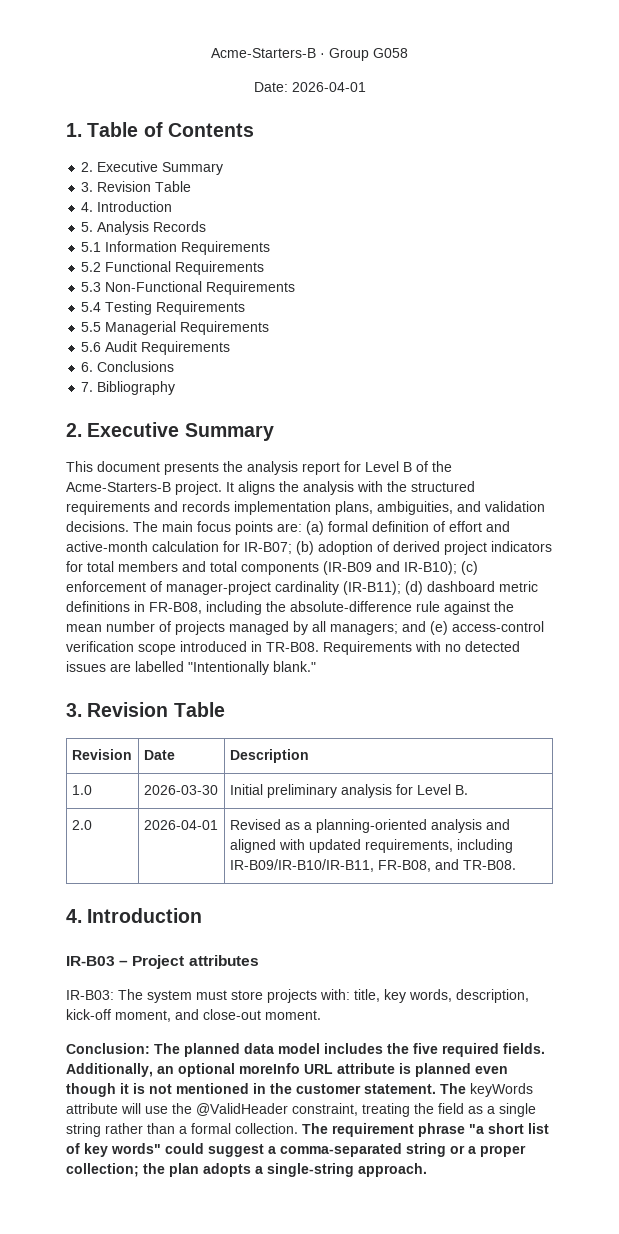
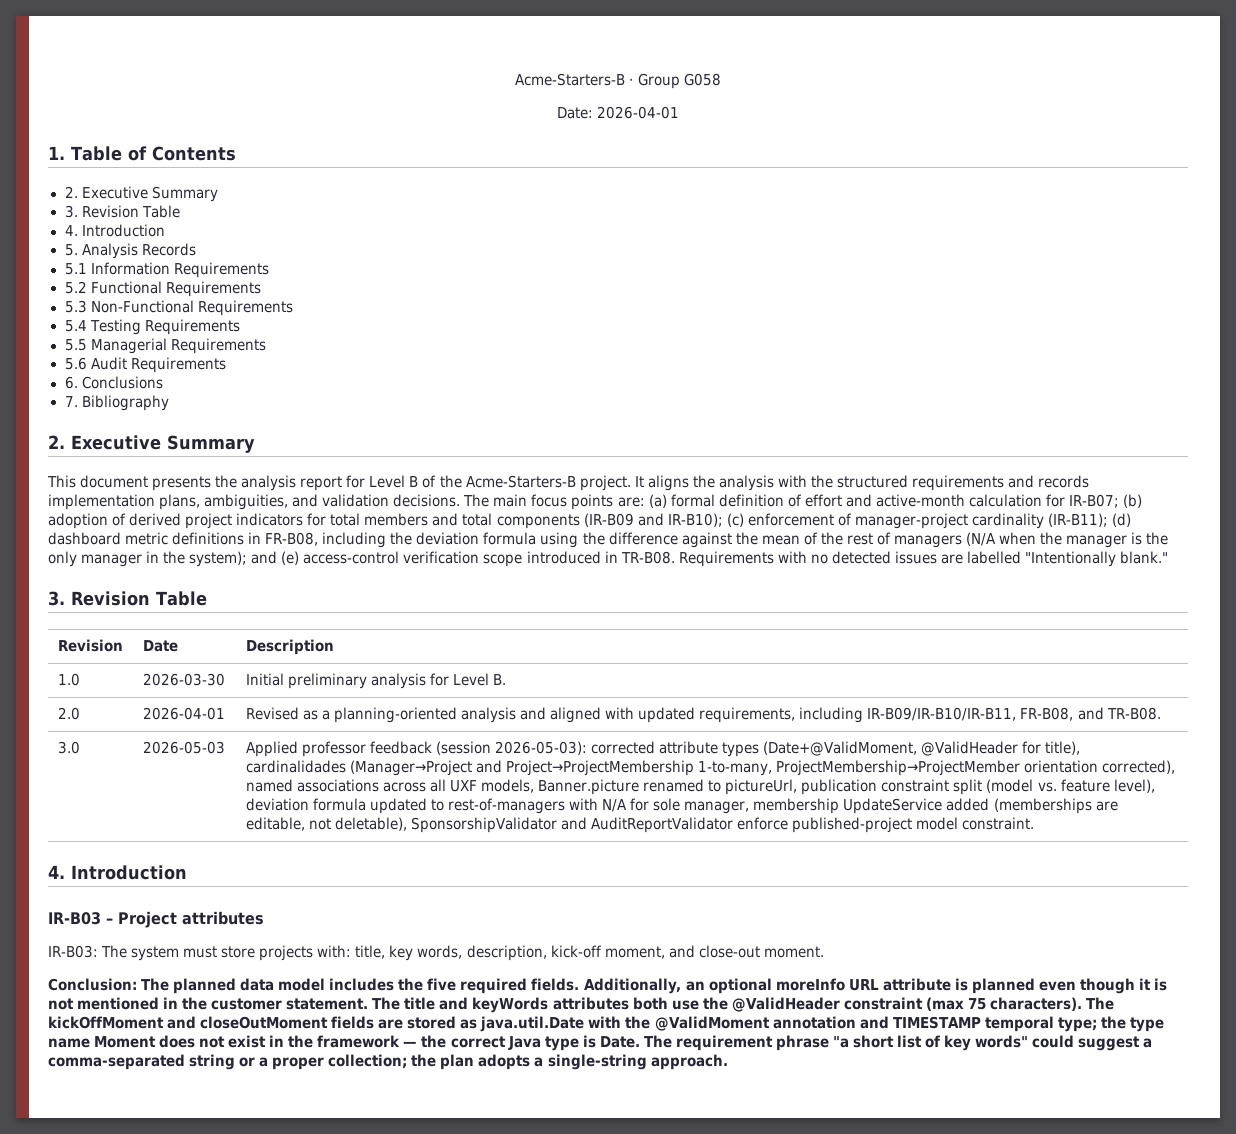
- The main focus points are: (a) formal definition of effort and active-month calculation for IR-B07; (b) adoption of derived project indicators for total members and total components (IR-B09 and IR-B10); (c) enforcement of manager-project cardinality (IR-B11); (d) dashboard metric definitions in FR-B08, including the absolute-difference rule against the mean number of projects managed by all managers; and (e) access-control verification scope introduced in TR-B08.
+ The main focus points are: (a) formal definition of effort and active-month calculation for IR-B07; (b) adoption of derived project indicators for total members and total components (IR-B09 and IR-B10); (c) enforcement of manager-project cardinality (IR-B11); (d) dashboard metric definitions in FR-B08, including the deviation formula using the difference against the mean of the rest of managers (N/A when the manager is the only manager in the system); and (e) access-control verification scope introduced in TR-B08.
+ 3.0 | 2026-05-03 | Applied professor feedback (session 2026-05-03): corrected attribute types (Date+@ValidMoment, @ValidHeader for title), cardinalidades (Manager→Project and Project→ProjectMembership 1-to-many, ProjectMembership→ProjectMember orientation corrected), named associations across all UXF models, Banner.picture renamed to pictureUrl, publication constraint split (model vs. feature level), deviation formula updated to rest-of-managers with N/A for sole manager, membership UpdateService added (memberships are editable, not deletable), SponsorshipValidator and AuditReportValidator enforce published-project model constraint.
- The keyWords attribute will use the @ValidHeader constraint, treating the field as a single string rather than a formal collection.
+ The title and keyWords attributes both use the @ValidHeader constraint (max 75 characters). The kickOffMoment and closeOutMoment fields are stored as java.util.Date with the @ValidMoment annotation and TIMESTAMP temporal type; the type name Moment does not exist in the framework — the correct Java type is Date.

